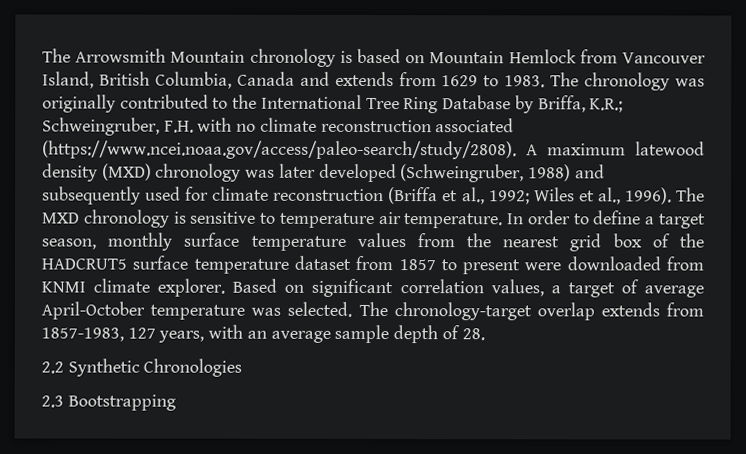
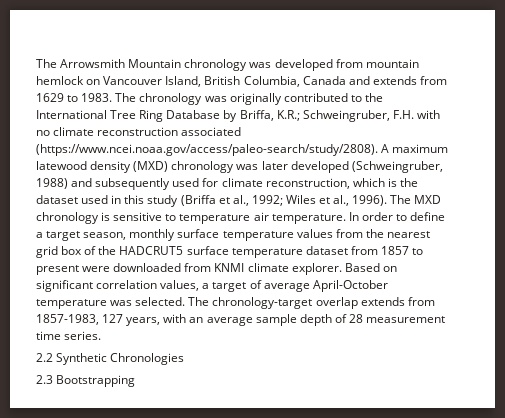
- The Arrowsmith Mountain chronology is based on Mountain Hemlock from Vancouver Island, British Columbia, Canada and extends from 1629 to 1983.
+ The Arrowsmith Mountain chronology was developed from mountain hemlock on Vancouver Island, British Columbia, Canada and extends from 1629 to 1983.
- The chronology was originally contributed to the International Tree Ring Database by Briffa, K.R.; Schweingruber, F.H. with no climate reconstruction associated (https://www.ncei.noaa.gov/access/paleo-search/study/2808). A maximum latewood density (MXD) chronology was later developed (Schweingruber, 1988) and subsequently used for climate reconstruction (Briffa et al., 1992; Wiles et al., 1996).
+ The chronology was originally contributed to the International Tree Ring Database by Briffa, K.R.; Schweingruber, F.H. with no climate reconstruction associated (https://www.ncei.noaa.gov/access/paleo-search/study/2808). A maximum latewood density (MXD) chronology was later developed (Schweingruber, 1988) and subsequently used for climate reconstruction, which is the dataset used in this study (Briffa et al., 1992; Wiles et al., 1996).
- The chronology-target overlap extends from 1857-1983, 127 years, with an average sample depth of 28.
+ The chronology-target overlap extends from 1857-1983, 127 years, with an average sample depth of 28 measurement time series.

